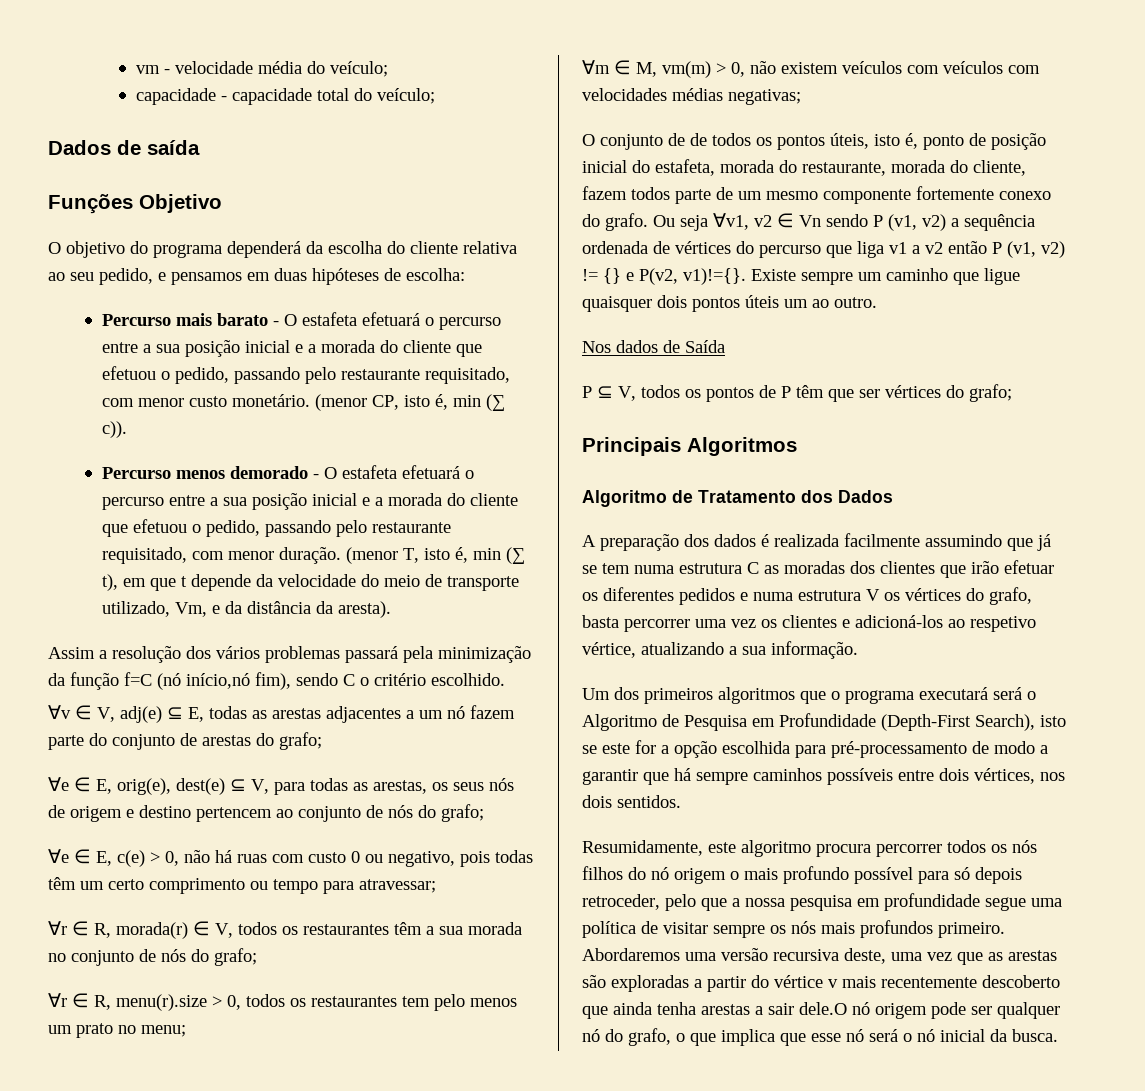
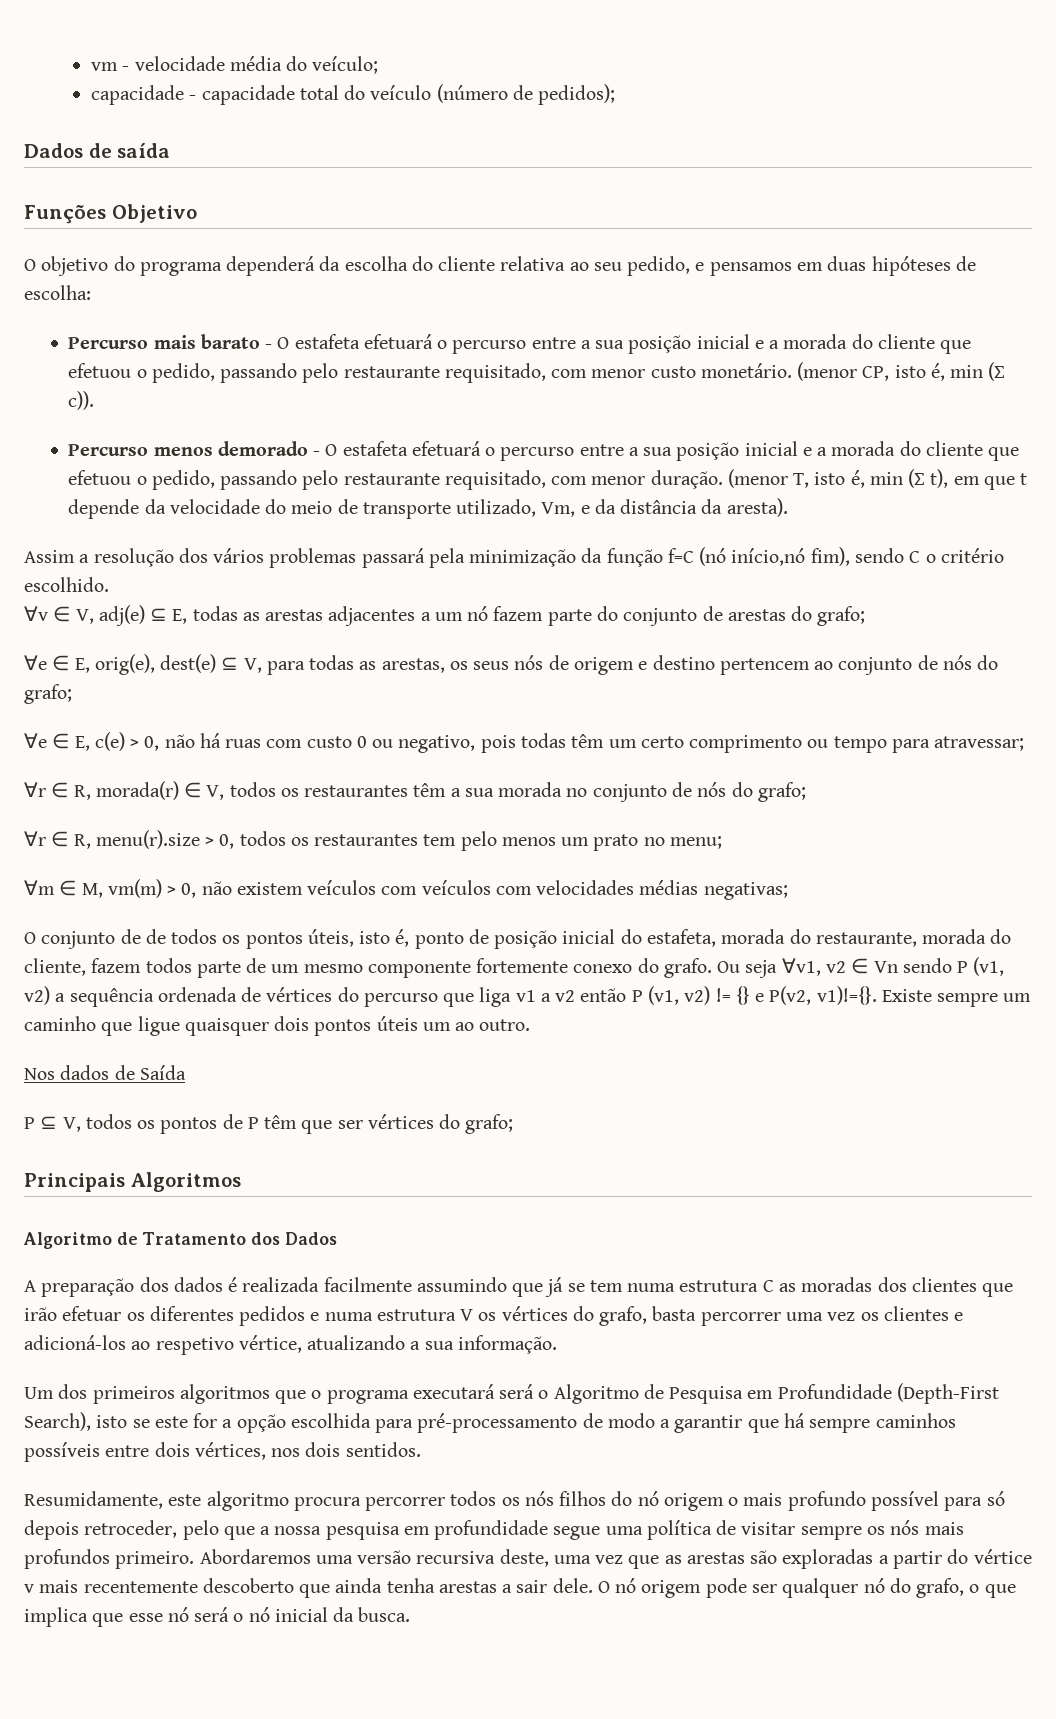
- capacidade - capacidade total do veículo;
+ capacidade - capacidade total do veículo (número de pedidos);
- Abordaremos uma versão recursiva deste, uma vez que as arestas são exploradas a partir do vértice v mais recentemente descoberto que ainda tenha arestas a sair dele.O nó origem pode ser qualquer nó do grafo, o que implica que esse nó será o nó inicial da busca.
+ Abordaremos uma versão recursiva deste, uma vez que as arestas são exploradas a partir do vértice v mais recentemente descoberto que ainda tenha arestas a sair dele. O nó origem pode ser qualquer nó do grafo, o que implica que esse nó será o nó inicial da busca.

